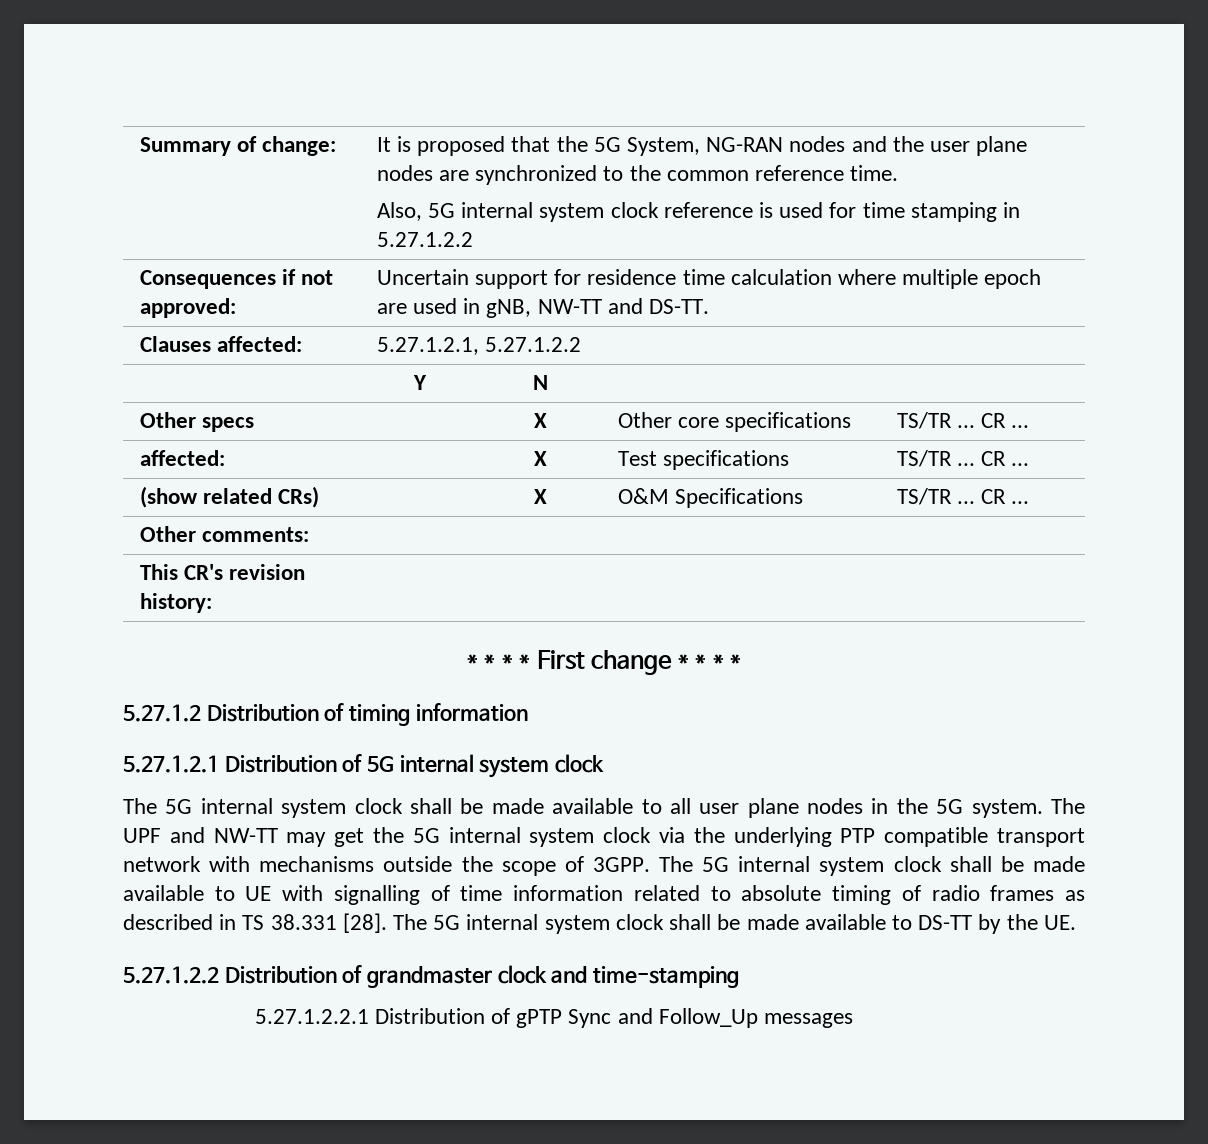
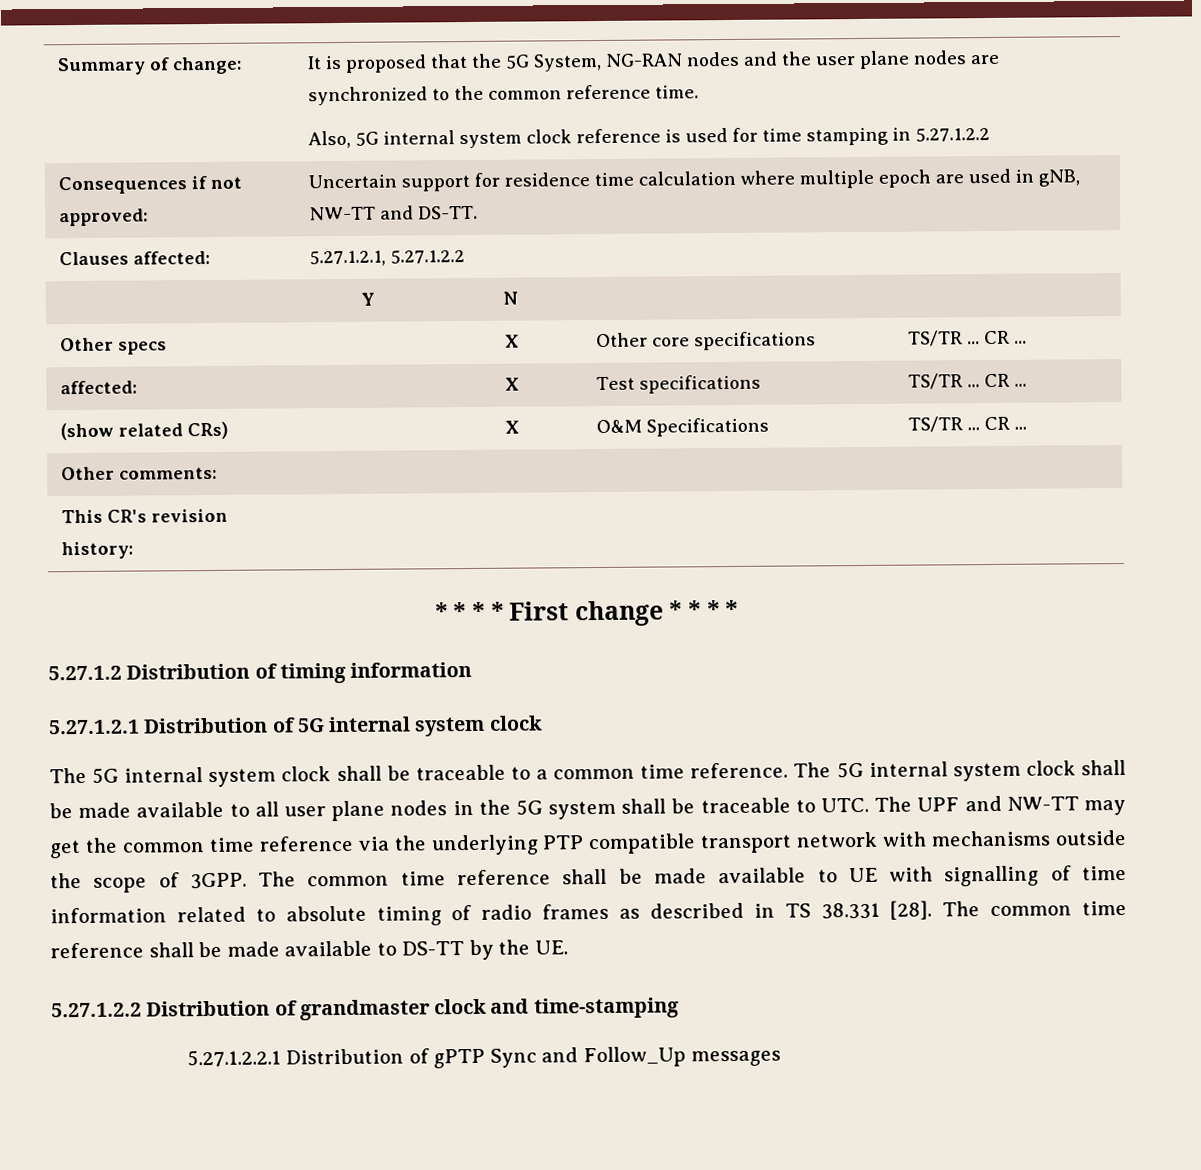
- The 5G internal system clock shall be made available to all user plane nodes in the 5G system. The UPF and NW-TT may get the 5G internal system clock via the underlying PTP compatible transport network with mechanisms outside the scope of 3GPP.
+ The 5G internal system clock shall be traceable to a common time reference. The 5G internal system clock shall be made available to all user plane nodes in the 5G system shall be traceable to UTC. The UPF and NW-TT may get the common time reference via the underlying PTP compatible transport network with mechanisms outside the scope of 3GPP.
- The 5G internal system clock shall be made available to UE with signalling of time information related to absolute timing of radio frames as described in TS 38.331 [28].
+ The common time reference shall be made available to UE with signalling of time information related to absolute timing of radio frames as described in TS 38.331 [28].
- The 5G internal system clock shall be made available to DS-TT by the UE.
+ The common time reference shall be made available to DS-TT by the UE.

